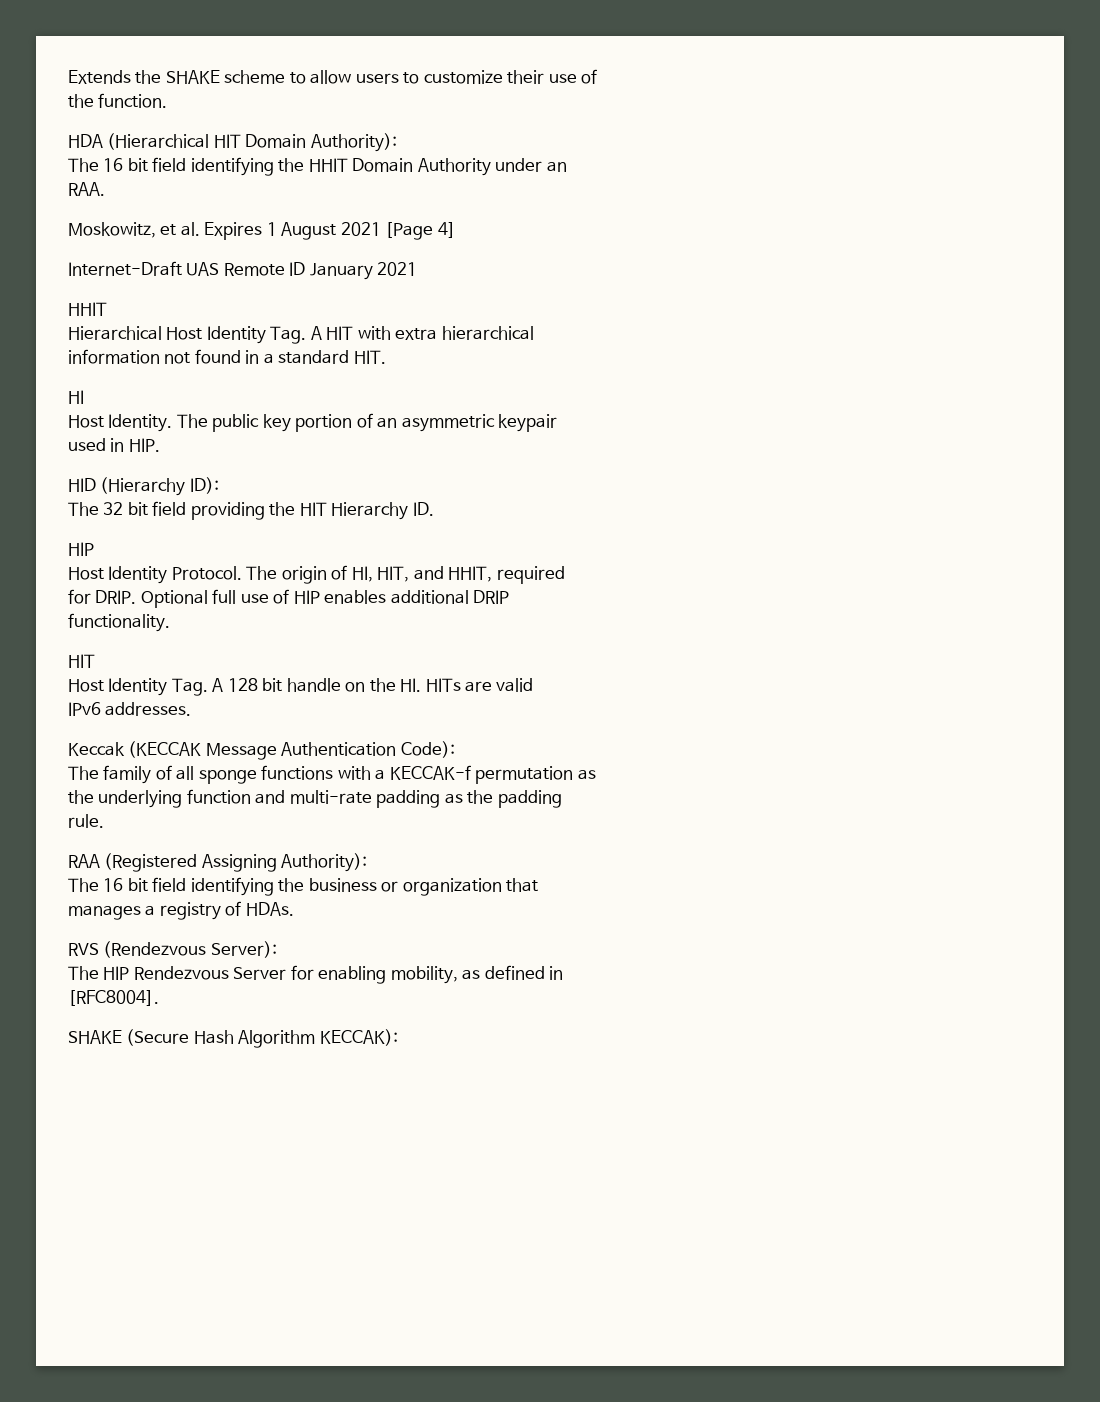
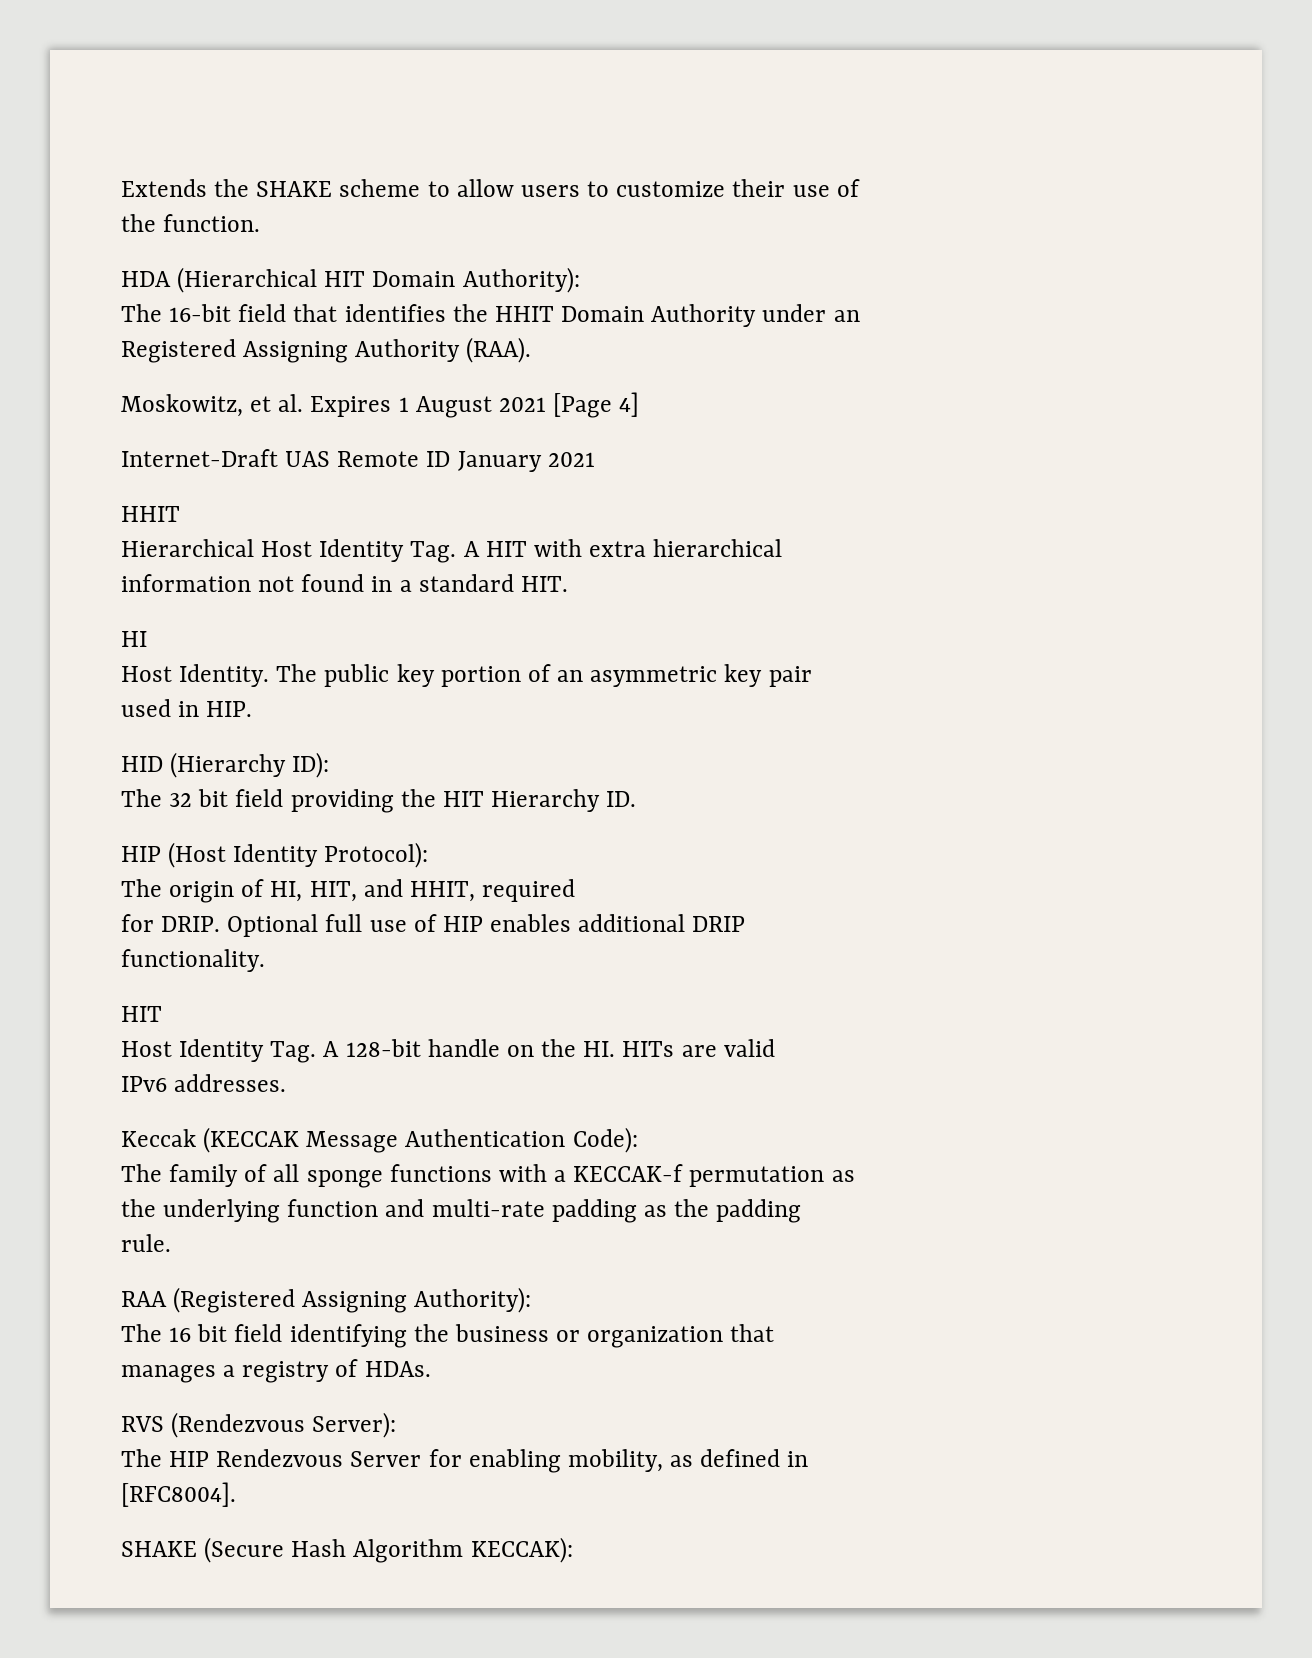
- The 16 bit field identifying the HHIT Domain Authority under an
+ The 16-bit field that identifies the HHIT Domain Authority under an
- RAA.
+ Registered Assigning Authority (RAA).
- The public key portion of an asymmetric keypair
+ The public key portion of an asymmetric key pair
  The 32 bit field providing the HIT Hierarchy ID.
- HIP
- Host Identity Protocol. The origin of HI, HIT, and HHIT, required
+ HIP (Host Identity Protocol):
+ The origin of HI, HIT, and HHIT, required
- Host Identity Tag. A 128 bit handle on the HI. HITs are valid
+ Host Identity Tag. A 128-bit handle on the HI. HITs are valid

